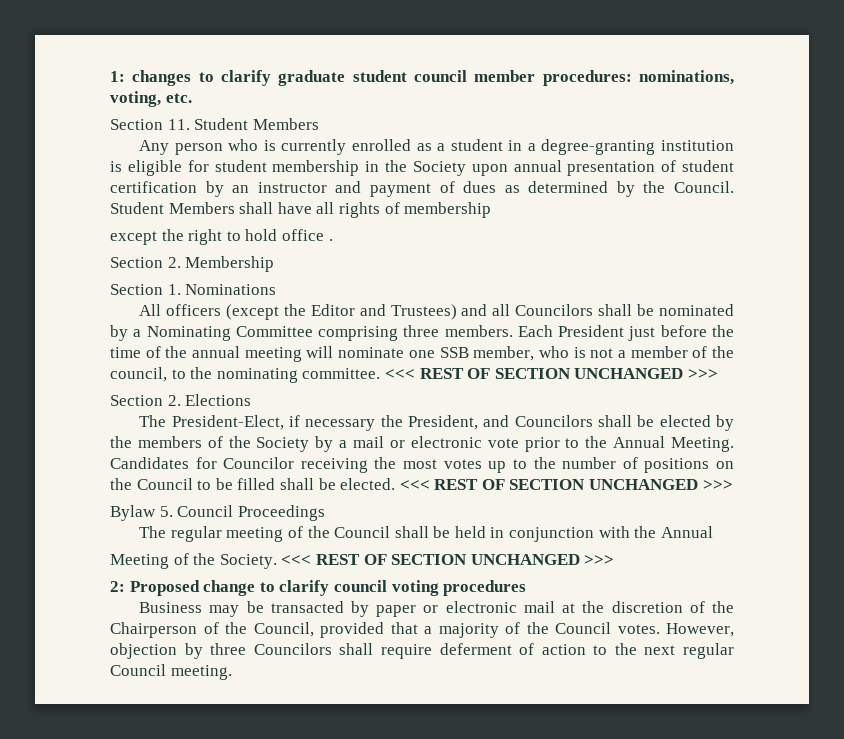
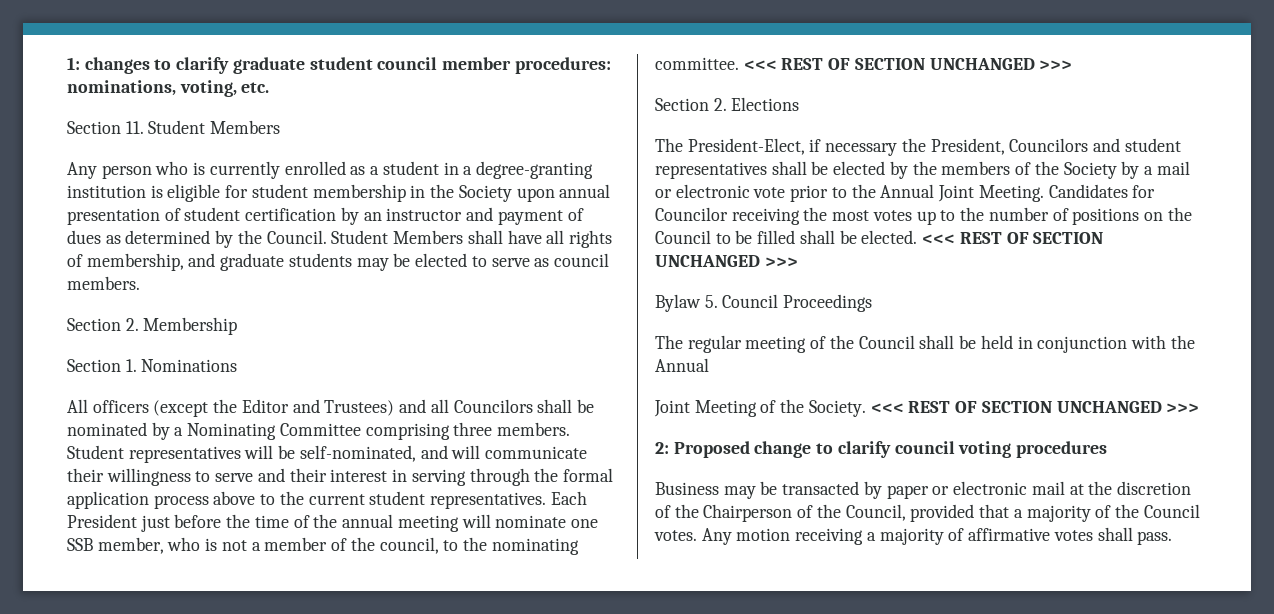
- Student Members shall have all rights of membership
- except the right to hold office .
+ Student Members shall have all rights of membership, and graduate students may be elected to serve as council members.
+ Student representatives will be self-nominated, and will communicate their willingness to serve and their interest in serving through the formal application process above to the current student representatives.
- The President-Elect, if necessary the President, and Councilors shall be elected by the members of the Society by a mail or electronic vote prior to the Annual Meeting.
+ The President-Elect, if necessary the President, Councilors and student representatives shall be elected by the members of the Society by a mail or electronic vote prior to the Annual Joint Meeting.
- Meeting of the Society.
+ Joint Meeting of the Society.
- However, objection by three Councilors shall require deferment of action to the next regular Council meeting.
+ Any motion receiving a majority of affirmative votes shall pass.

